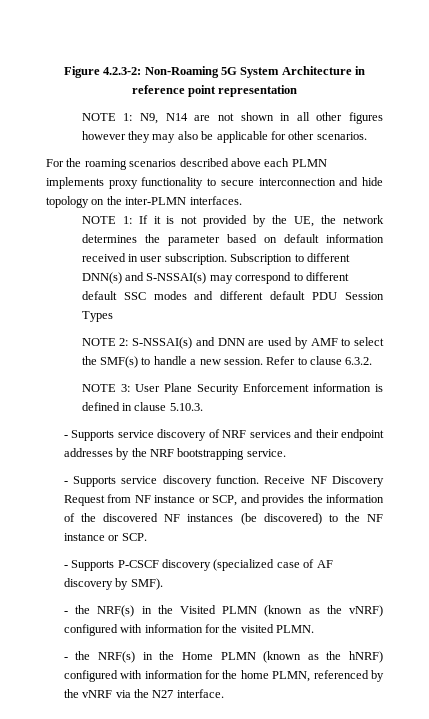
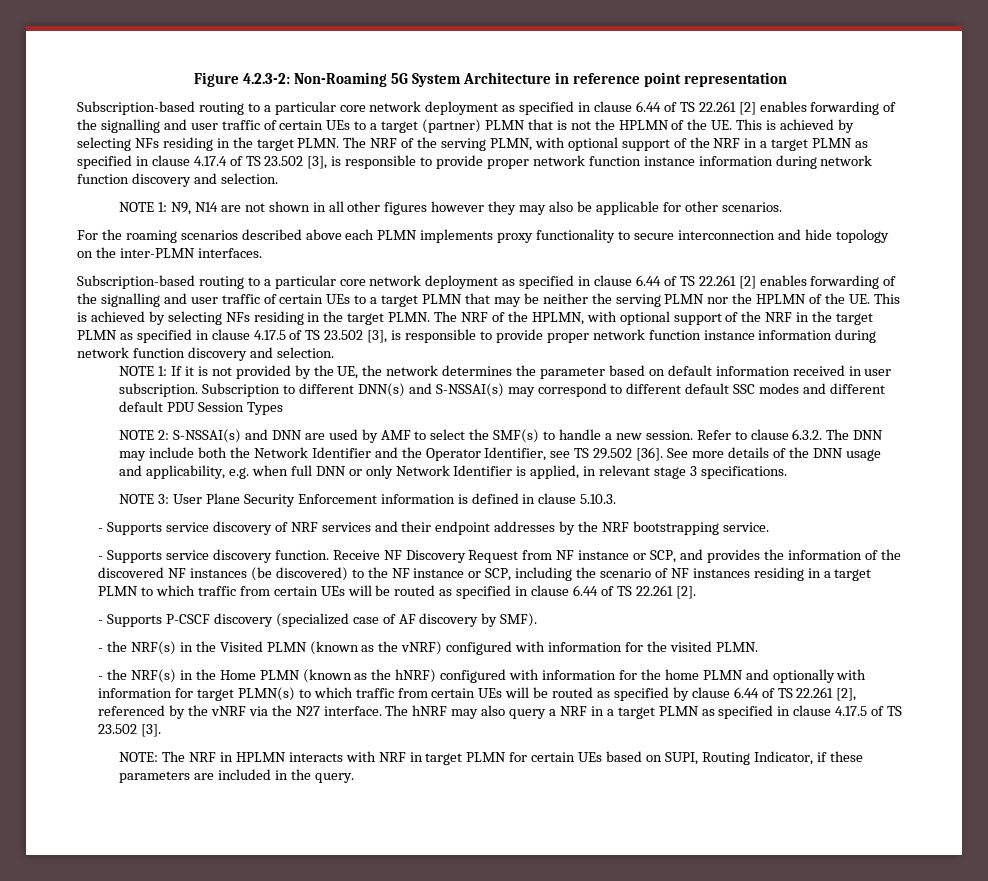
+ Subscription-based routing to a particular core network deployment as specified in clause 6.44 of TS 22.261 [2] enables forwarding of the signalling and user traffic of certain UEs to a target (partner) PLMN that is not the HPLMN of the UE. This is achieved by selecting NFs residing in the target PLMN. The NRF of the serving PLMN, with optional support of the NRF in a target PLMN as specified in clause 4.17.4 of TS 23.502 [3], is responsible to provide proper network function instance information during network function discovery and selection.
+ Subscription-based routing to a particular core network deployment as specified in clause 6.44 of TS 22.261 [2] enables forwarding of the signalling and user traffic of certain UEs to a target PLMN that may be neither the serving PLMN nor the HPLMN of the UE. This is achieved by selecting NFs residing in the target PLMN. The NRF of the HPLMN, with optional support of the NRF in the target PLMN as specified in clause 4.17.5 of TS 23.502 [3], is responsible to provide proper network function instance information during network function discovery and selection.
- Refer to clause 6.3.2.
+ Refer to clause 6.3.2. The DNN may include both the Network Identifier and the Operator Identifier, see TS 29.502 [36]. See more details of the DNN usage and applicability, e.g. when full DNN or only Network Identifier is applied, in relevant stage 3 specifications.
- Receive NF Discovery Request from NF instance or SCP, and provides the information of the discovered NF instances (be discovered) to the NF instance or SCP.
+ Receive NF Discovery Request from NF instance or SCP, and provides the information of the discovered NF instances (be discovered) to the NF instance or SCP, including the scenario of NF instances residing in a target PLMN to which traffic from certain UEs will be routed as specified in clause 6.44 of TS 22.261 [2].
- - the NRF(s) in the Home PLMN (known as the hNRF) configured with information for the home PLMN, referenced by the vNRF via the N27 interface.
+ - the NRF(s) in the Home PLMN (known as the hNRF) configured with information for the home PLMN and optionally with information for target PLMN(s) to which traffic from certain UEs will be routed as specified by clause 6.44 of TS 22.261 [2], referenced by the vNRF via the N27 interface.
+ The hNRF may also query a NRF in a target PLMN as specified in clause 4.17.5 of TS 23.502 [3].
+ NOTE: The NRF in HPLMN interacts with NRF in target PLMN for certain UEs based on SUPI, Routing Indicator, if these parameters are included in the query.

